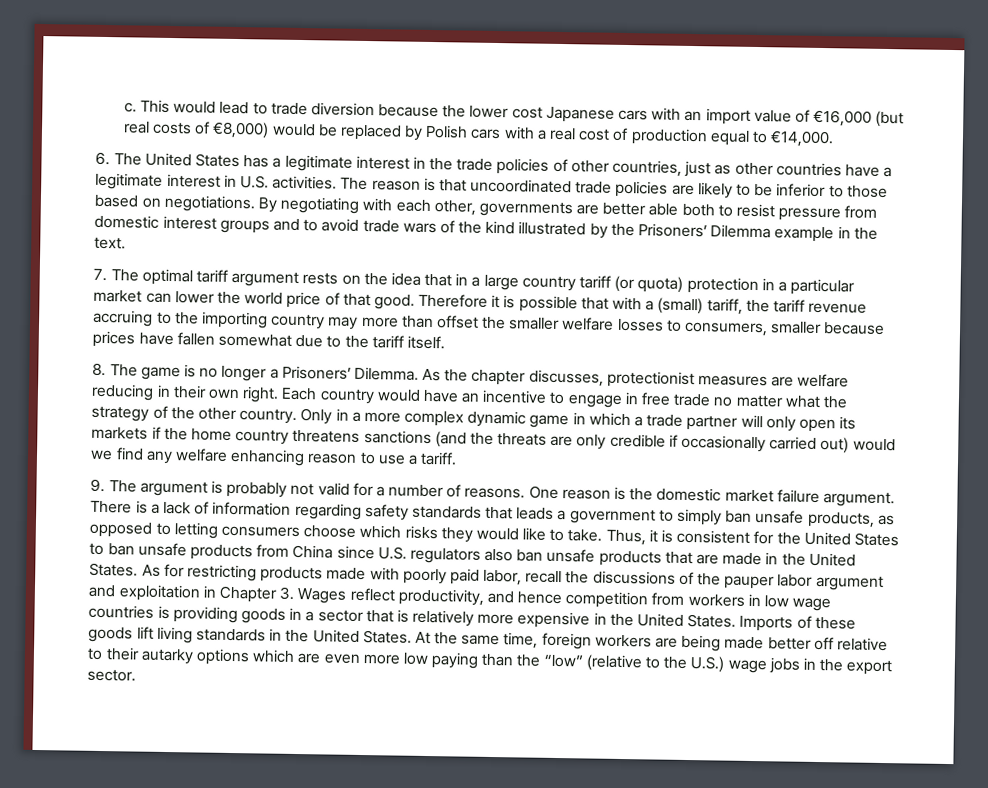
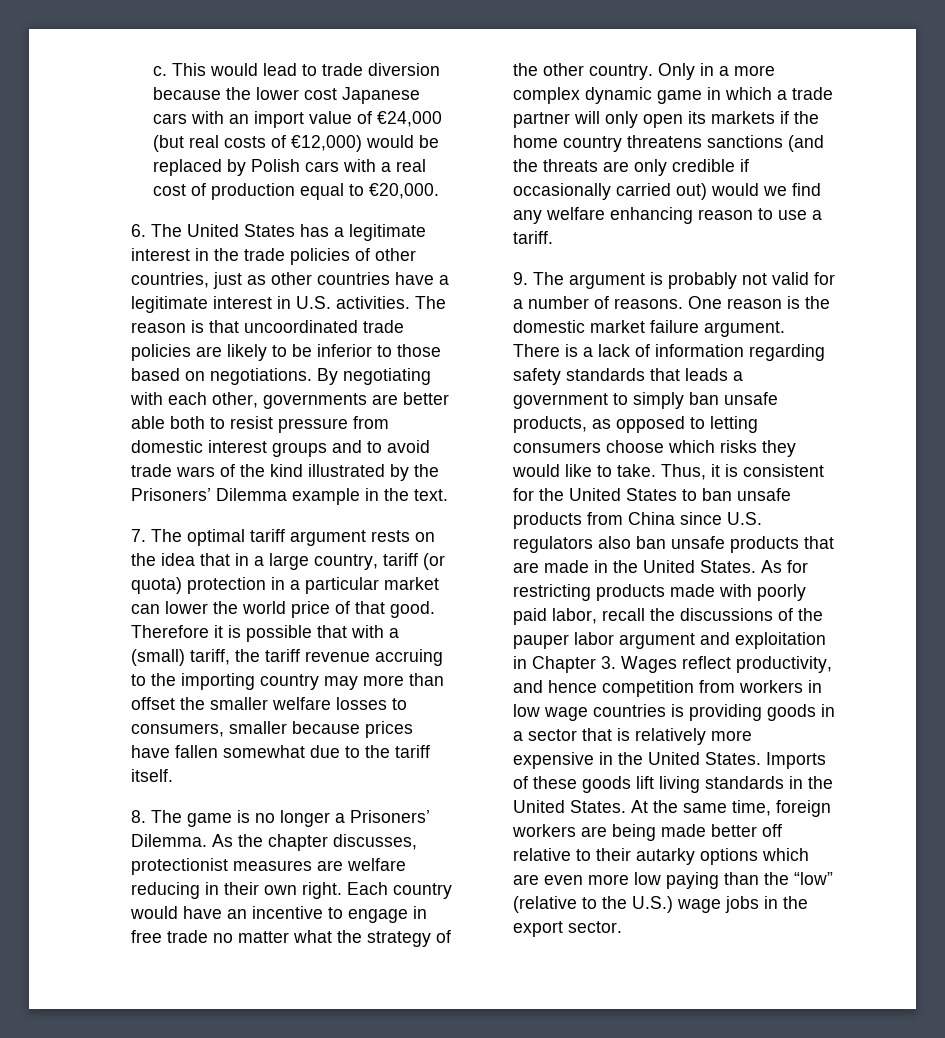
- This would lead to trade diversion because the lower cost Japanese cars with an import value of €16,000 (but real costs of €8,000) would be replaced by Polish cars with a real cost of production equal to €14,000.
+ This would lead to trade diversion because the lower cost Japanese cars with an import value of €24,000 (but real costs of €12,000) would be replaced by Polish cars with a real cost of production equal to €20,000.
- 7. The optimal tariff argument rests on the idea that in a large country tariff (or quota) protection in a particular market can lower the world price of that good.
+ 7. The optimal tariff argument rests on the idea that in a large country, tariff (or quota) protection in a particular market can lower the world price of that good.

